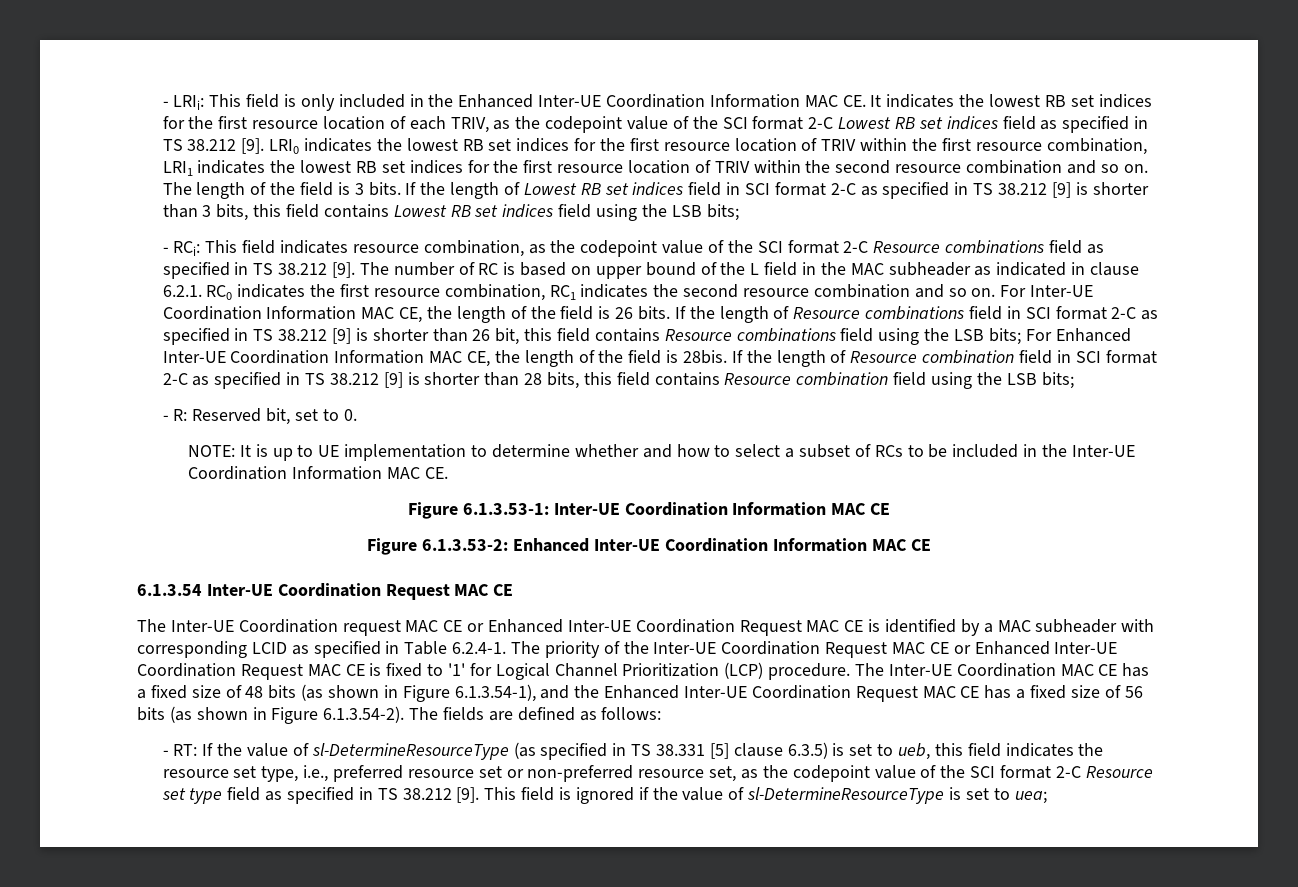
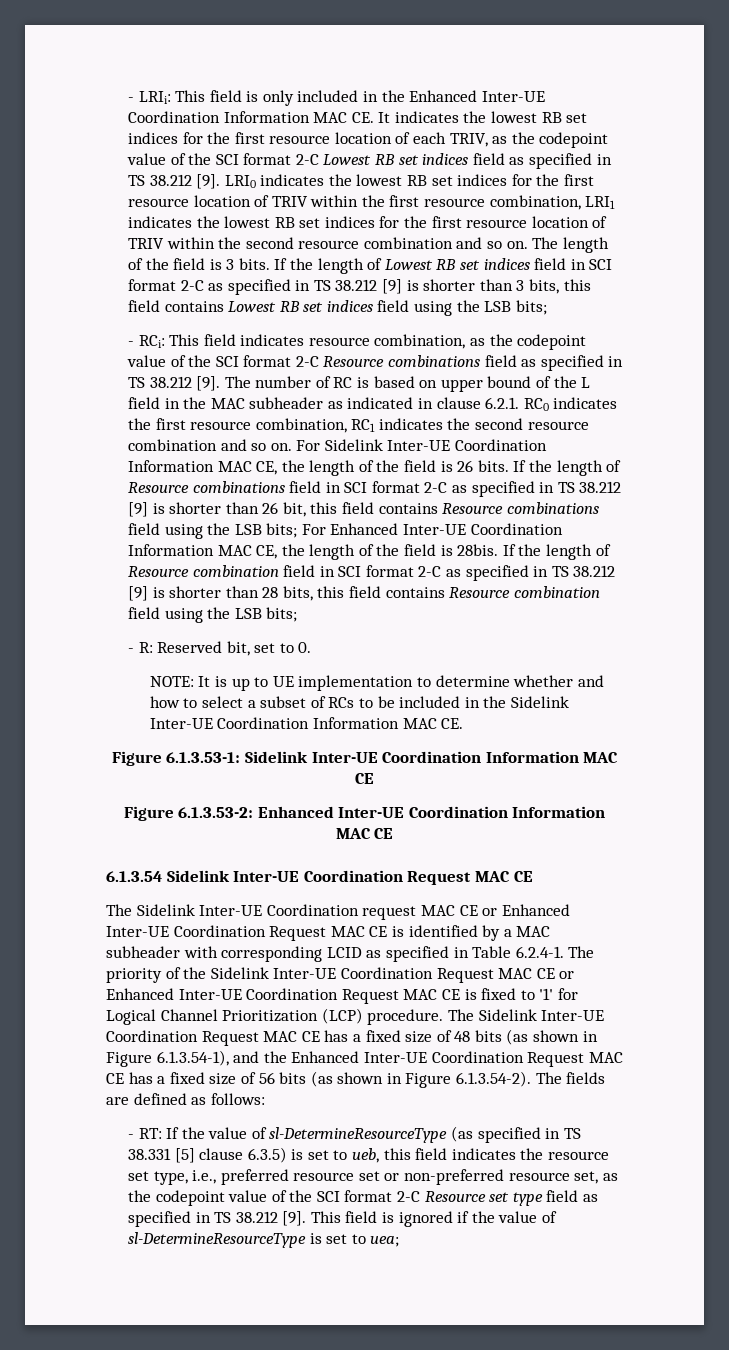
- For Inter-UE Coordination Information MAC CE, the length of the field is 26 bits.
+ For Sidelink Inter-UE Coordination Information MAC CE, the length of the field is 26 bits.
- NOTE: It is up to UE implementation to determine whether and how to select a subset of RCs to be included in the Inter-UE Coordination Information MAC CE.
+ NOTE: It is up to UE implementation to determine whether and how to select a subset of RCs to be included in the Sidelink Inter-UE Coordination Information MAC CE.
- Figure 6.1.3.53-1: Inter-UE Coordination Information MAC CE
+ Figure 6.1.3.53-1: Sidelink Inter-UE Coordination Information MAC CE
- 6.1.3.54 Inter-UE Coordination Request MAC CE
+ 6.1.3.54 Sidelink Inter-UE Coordination Request MAC CE
- The Inter-UE Coordination request MAC CE or Enhanced Inter-UE Coordination Request MAC CE is identified by a MAC subheader with corresponding LCID as specified in Table 6.2.4-1. The priority of the Inter-UE Coordination Request MAC CE or Enhanced Inter-UE Coordination Request MAC CE is fixed to '1' for Logical Channel Prioritization (LCP) procedure.
+ The Sidelink Inter-UE Coordination request MAC CE or Enhanced Inter-UE Coordination Request MAC CE is identified by a MAC subheader with corresponding LCID as specified in Table 6.2.4-1. The priority of the Sidelink Inter-UE Coordination Request MAC CE or Enhanced Inter-UE Coordination Request MAC CE is fixed to '1' for Logical Channel Prioritization (LCP) procedure.
- The Inter-UE Coordination MAC CE has a fixed size of 48 bits (as shown in Figure 6.1.3.54-1), and the Enhanced Inter-UE Coordination Request MAC CE has a fixed size of 56 bits (as shown in Figure 6.1.3.54-2). The fields are defined as follows:
+ The Sidelink Inter-UE Coordination Request MAC CE has a fixed size of 48 bits (as shown in Figure 6.1.3.54-1), and the Enhanced Inter-UE Coordination Request MAC CE has a fixed size of 56 bits (as shown in Figure 6.1.3.54-2). The fields are defined as follows:

